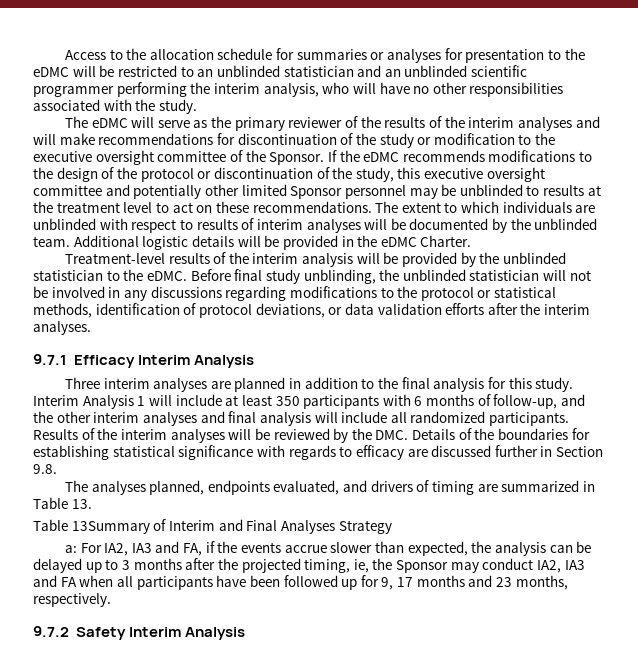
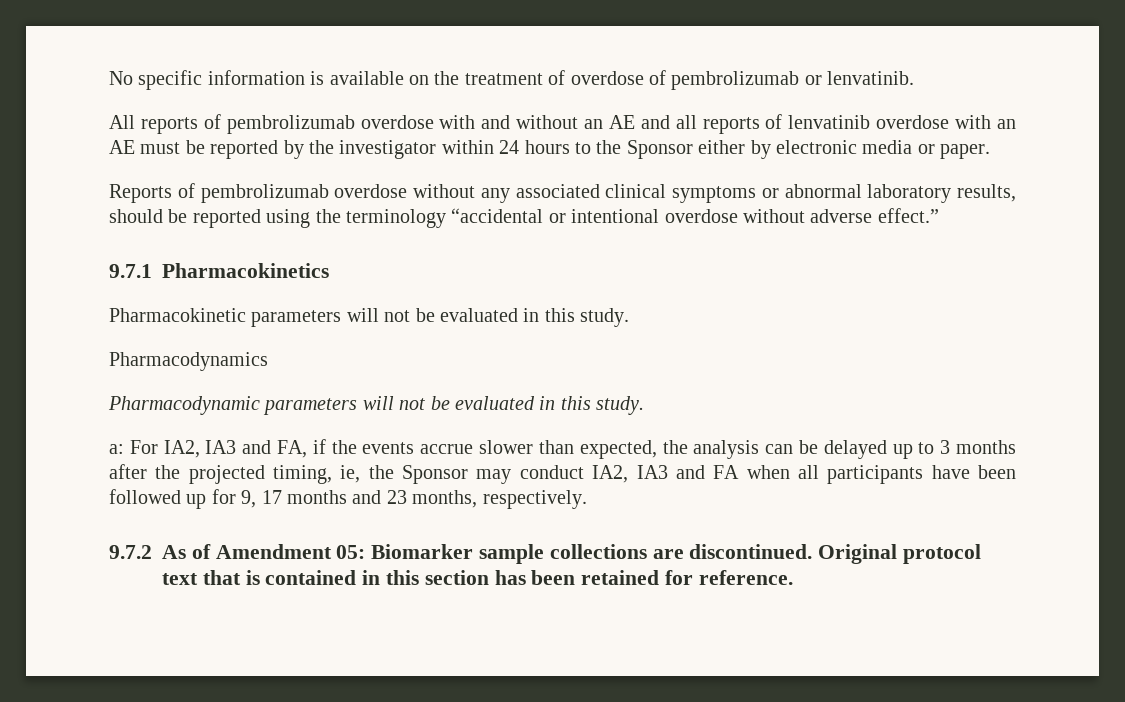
- Access to the allocation schedule for summaries or analyses for presentation to the eDMC will be restricted to an unblinded statistician and an unblinded scientific programmer performing the interim analysis, who will have no other responsibilities associated with the study.
- The eDMC will serve as the primary reviewer of the results of the interim analyses and will make recommendations for discontinuation of the study or modification to the executive oversight committee of the Sponsor. If the eDMC recommends modifications to the design of the protocol or discontinuation of the study, this executive oversight committee and potentially other limited Sponsor personnel may be unblinded to results at the treatment level to act on these recommendations. The extent to which individuals are unblinded with respect to results of interim analyses will be documented by the unblinded team. Additional logistic details will be provided in the eDMC Charter.
- Treatment-level results of the interim analysis will be provided by the unblinded statistician to the eDMC. Before final study unblinding, the unblinded statistician will not be involved in any discussions regarding modifications to the protocol or statistical methods, identification of protocol deviations, or data validation efforts after the interim analyses.
- 9.7.1 Efficacy Interim Analysis
- Three interim analyses are planned in addition to the final analysis for this study. Interim Analysis 1 will include at least 350 participants with 6 months of follow-up, and the other interim analyses and final analysis will include all randomized participants. Results of the interim analyses will be reviewed by the DMC. Details of the boundaries for establishing statistical significance with regards to efficacy are discussed further in Section 9.8.
- The analyses planned, endpoints evaluated, and drivers of timing are summarized in Table 13.
- Table 13Summary of Interim and Final Analyses Strategy
+ No specific information is available on the treatment of overdose of pembrolizumab or lenvatinib.
+ All reports of pembrolizumab overdose with and without an AE and all reports of lenvatinib overdose with an AE must be reported by the investigator within 24 hours to the Sponsor either by electronic media or paper.
+ Reports of pembrolizumab overdose without any associated clinical symptoms or abnormal laboratory results, should be reported using the terminology “accidental or intentional overdose without adverse effect.”
+ 9.7.1 Pharmacokinetics
+ Pharmacokinetic parameters will not be evaluated in this study.
+ Pharmacodynamics
+ Pharmacodynamic parameters will not be evaluated in this study.
- 9.7.2 Safety Interim Analysis
+ 9.7.2 As of Amendment 05: Biomarker sample collections are discontinued. Original protocol text that is contained in this section has been retained for reference.

